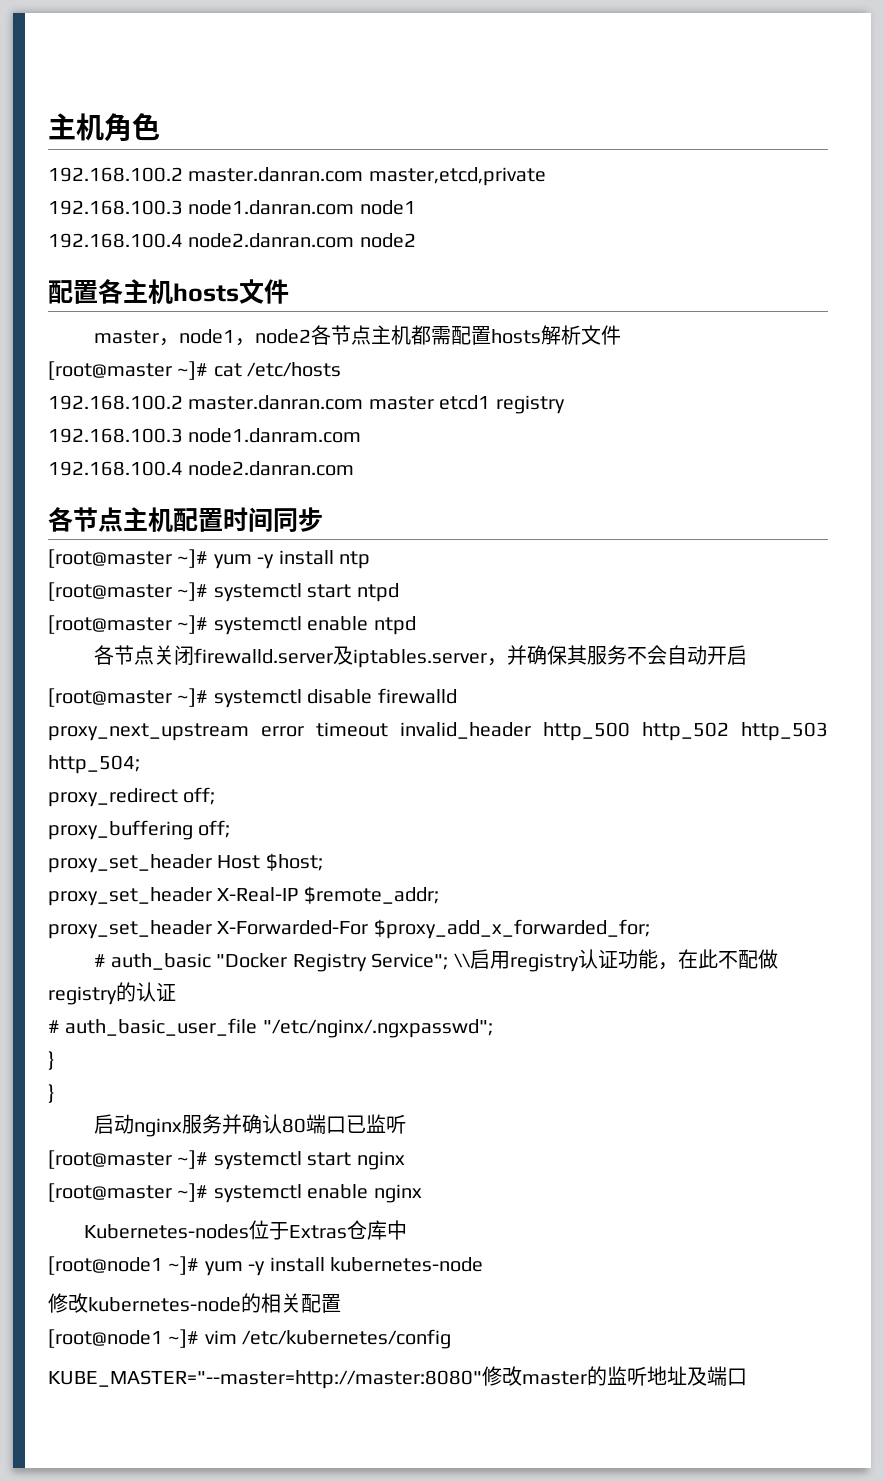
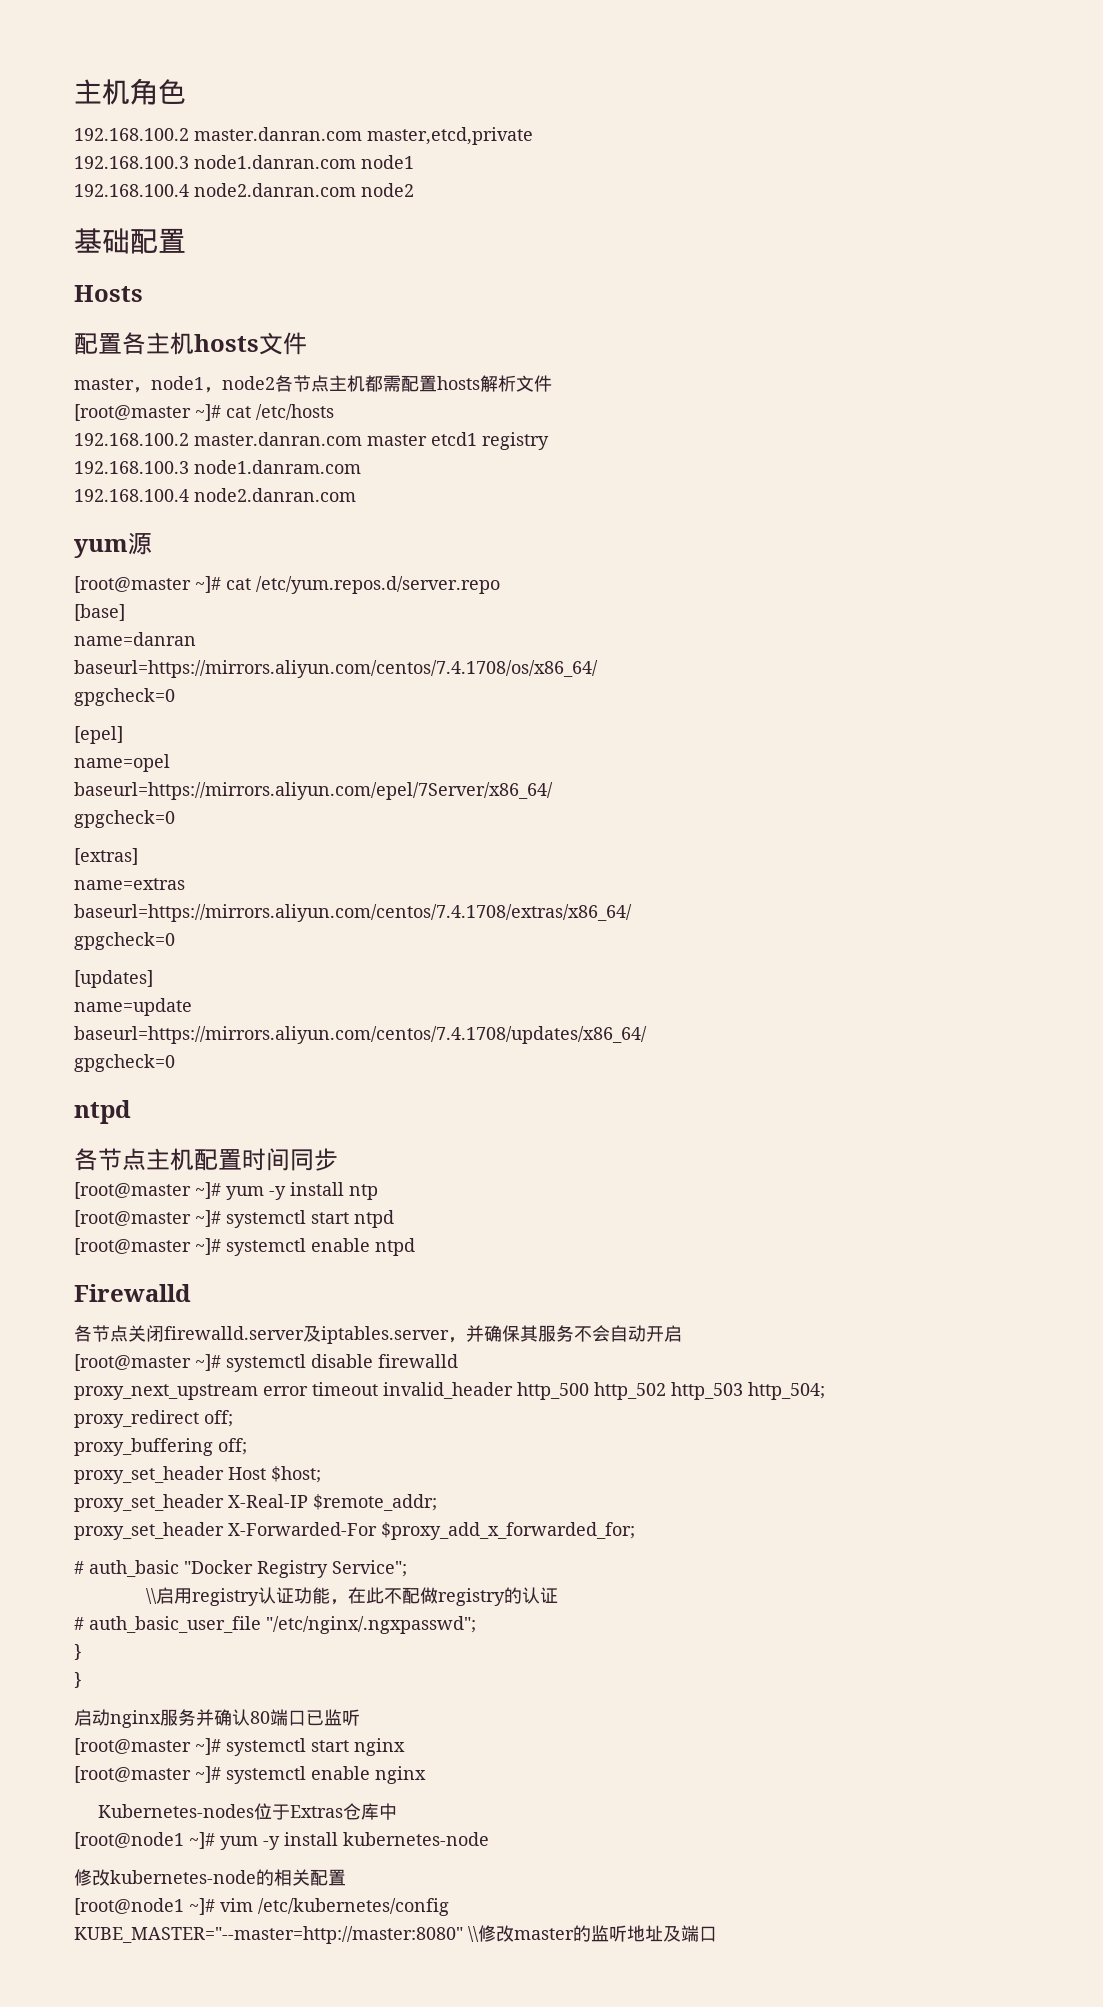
+ 基础配置
+ Hosts
+ yum源
+ [root@master ~]# cat /etc/yum.repos.d/server.repo
+ [base]
+ name=danran
+ baseurl=https://mirrors.aliyun.com/centos/7.4.1708/os/x86_64/
+ gpgcheck=0
+ [epel]
+ name=opel
+ baseurl=https://mirrors.aliyun.com/epel/7Server/x86_64/
+ gpgcheck=0
+ [extras]
+ name=extras
+ baseurl=https://mirrors.aliyun.com/centos/7.4.1708/extras/x86_64/
+ gpgcheck=0
+ [updates]
+ name=update
+ baseurl=https://mirrors.aliyun.com/centos/7.4.1708/updates/x86_64/
+ gpgcheck=0
+ ntpd
+ Firewalld
- # auth_basic "Docker Registry Service"; \\启用registry认证功能，在此不配做registry的认证
+ # auth_basic "Docker Registry Service";
+ \\启用registry认证功能，在此不配做registry的认证
- KUBE_MASTER="--master=http://master:8080"修改master的监听地址及端口
+ KUBE_MASTER="--master=http://master:8080" \\修改master的监听地址及端口

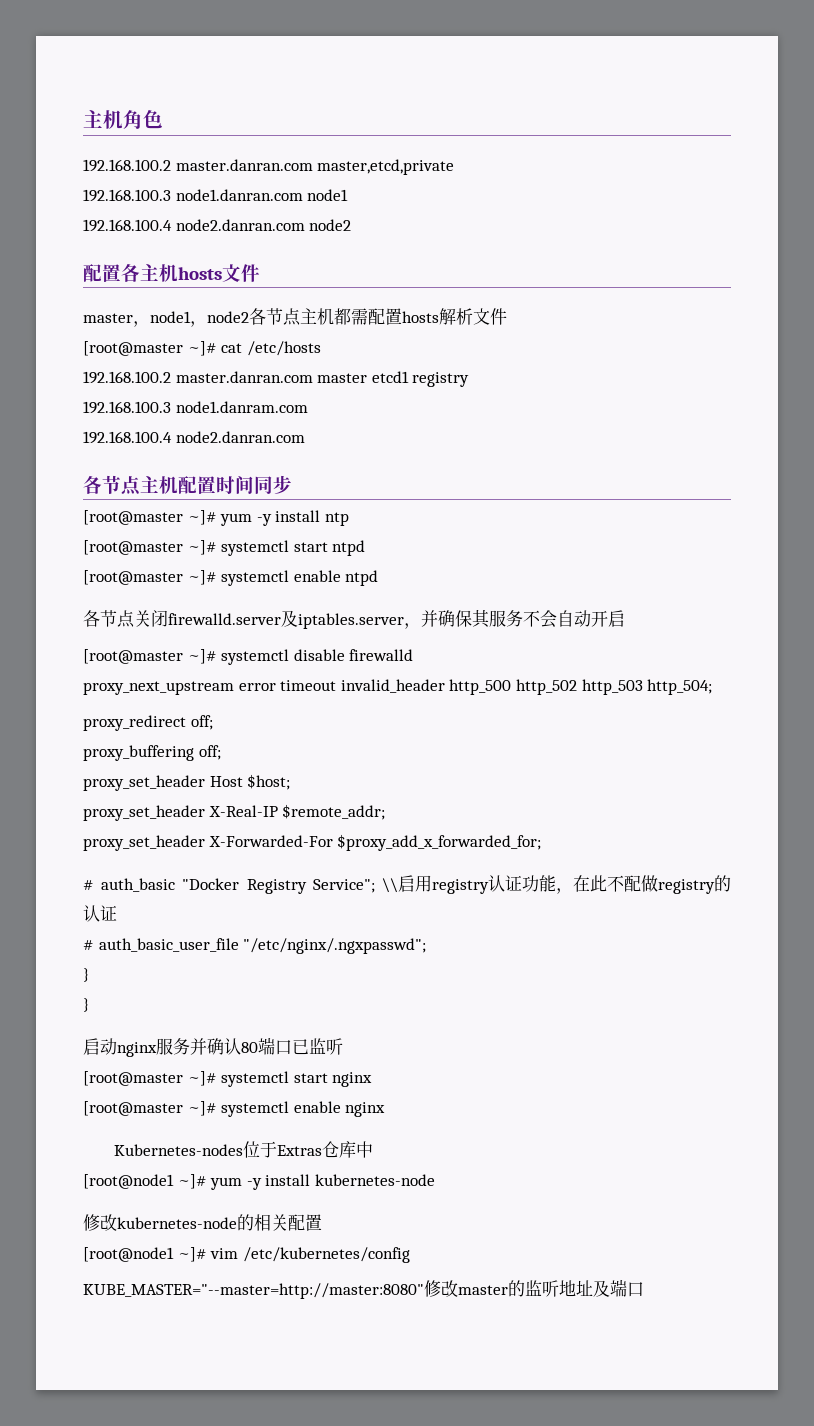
- 基础配置
- Hosts
- yum源
- [root@master ~]# cat /etc/yum.repos.d/server.repo
- [base]
- name=danran
- baseurl=https://mirrors.aliyun.com/centos/7.4.1708/os/x86_64/
- gpgcheck=0
- [epel]
- name=opel
- baseurl=https://mirrors.aliyun.com/epel/7Server/x86_64/
- gpgcheck=0
- [extras]
- name=extras
- baseurl=https://mirrors.aliyun.com/centos/7.4.1708/extras/x86_64/
- gpgcheck=0
- [updates]
- name=update
- baseurl=https://mirrors.aliyun.com/centos/7.4.1708/updates/x86_64/
- gpgcheck=0
- ntpd
- Firewalld
- # auth_basic "Docker Registry Service";
- \\启用registry认证功能，在此不配做registry的认证
+ # auth_basic "Docker Registry Service"; \\启用registry认证功能，在此不配做registry的认证
- KUBE_MASTER="--master=http://master:8080" \\修改master的监听地址及端口
+ KUBE_MASTER="--master=http://master:8080"修改master的监听地址及端口

